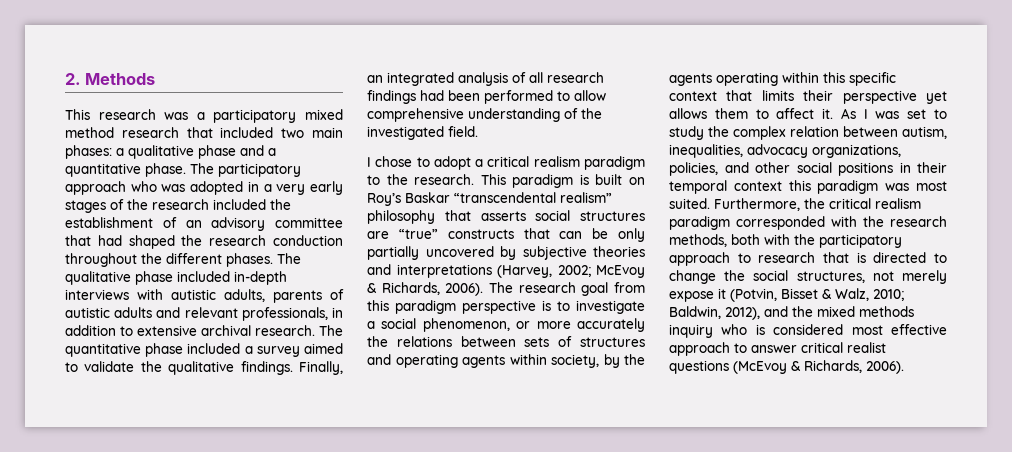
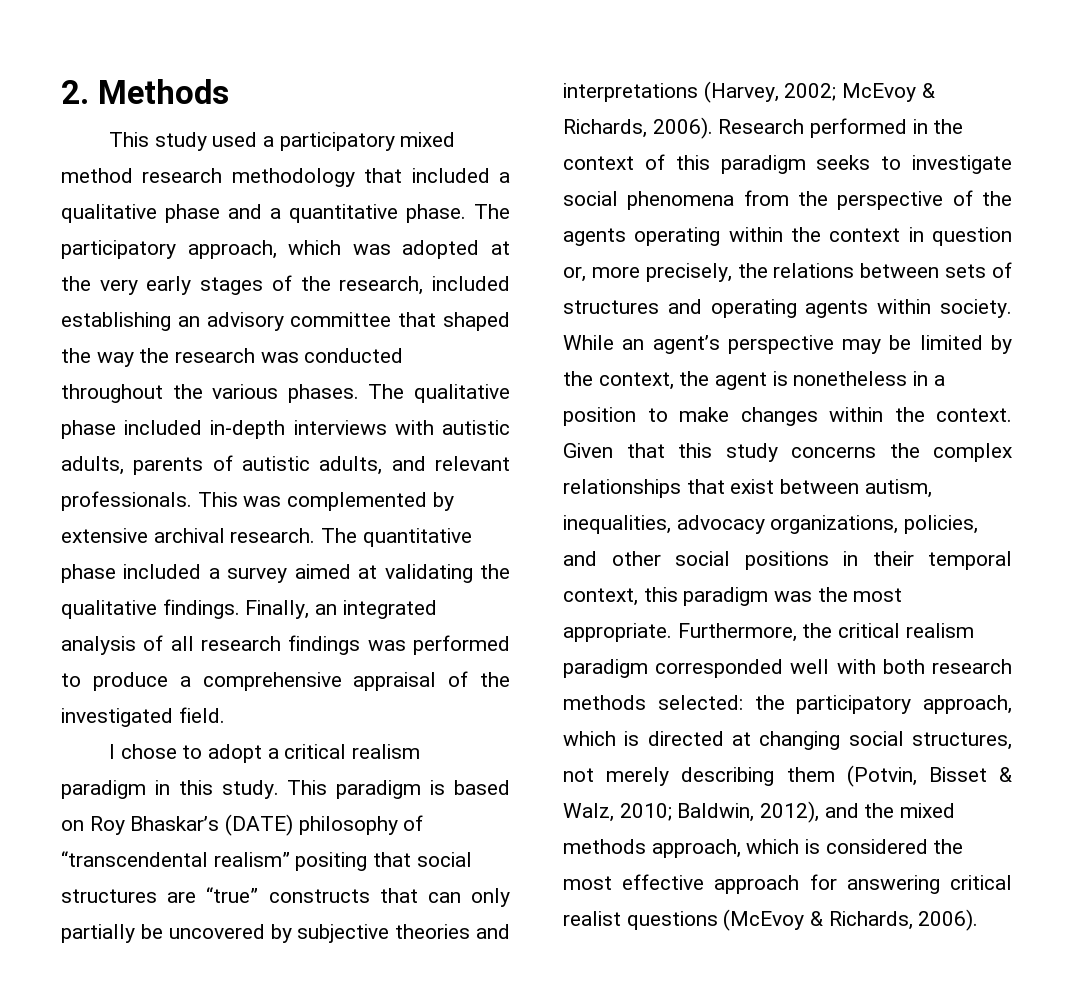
- This research was a participatory mixed method research that included two main phases: a qualitative phase and a quantitative phase.
+ This study used a participatory mixed method research methodology that included a qualitative phase and a quantitative phase.
- The participatory approach who was adopted in a very early stages of the research included the establishment of an advisory committee that had shaped the research conduction throughout the different phases.
+ The participatory approach, which was adopted at the very early stages of the research, included establishing an advisory committee that shaped the way the research was conducted throughout the various phases.
- The qualitative phase included in-depth interviews with autistic adults, parents of autistic adults and relevant professionals, in addition to extensive archival research.
+ The qualitative phase included in-depth interviews with autistic adults, parents of autistic adults, and relevant professionals. This was complemented by extensive archival research.
- The quantitative phase included a survey aimed to validate the qualitative findings.
+ The quantitative phase included a survey aimed at validating the qualitative findings.
- Finally, an integrated analysis of all research findings had been performed to allow comprehensive understanding of the investigated field.
+ Finally, an integrated analysis of all research findings was performed to produce a comprehensive appraisal of the investigated field.
- I chose to adopt a critical realism paradigm to the research. This paradigm is built on Roy’s Baskar “transcendental realism” philosophy that asserts social structures are “true” constructs that can be only partially uncovered by subjective theories and interpretations (Harvey, 2002; McEvoy & Richards, 2006).
+ I chose to adopt a critical realism paradigm in this study. This paradigm is based on Roy Bhaskar’s (DATE) philosophy of “transcendental realism” positing that social structures are “true” constructs that can only partially be uncovered by subjective theories and interpretations (Harvey, 2002; McEvoy & Richards, 2006).
- The research goal from this paradigm perspective is to investigate a social phenomenon, or more accurately the relations between sets of structures and operating agents within society, by the agents operating within this specific context that limits their perspective yet allows them to affect it. As I was set to study the complex relation between autism, inequalities, advocacy organizations, policies, and other social positions in their temporal context this paradigm was most suited.
+ Research performed in the context of this paradigm seeks to investigate social phenomena from the perspective of the agents operating within the context in question or, more precisely, the relations between sets of structures and operating agents within society. While an agent’s perspective may be limited by the context, the agent is nonetheless in a position to make changes within the context. Given that this study concerns the complex relationships that exist between autism, inequalities, advocacy organizations, policies, and other social positions in their temporal context, this paradigm was the most appropriate.
- Furthermore, the critical realism paradigm corresponded with the research methods, both with the participatory approach to research that is directed to change the social structures, not merely expose it (Potvin, Bisset & Walz, 2010; Baldwin, 2012), and the mixed methods inquiry who is considered most effective approach to answer critical realist questions (McEvoy & Richards, 2006).
+ Furthermore, the critical realism paradigm corresponded well with both research methods selected: the participatory approach, which is directed at changing social structures, not merely describing them (Potvin, Bisset & Walz, 2010; Baldwin, 2012), and the mixed methods approach, which is considered the most effective approach for answering critical realist questions (McEvoy & Richards, 2006).

